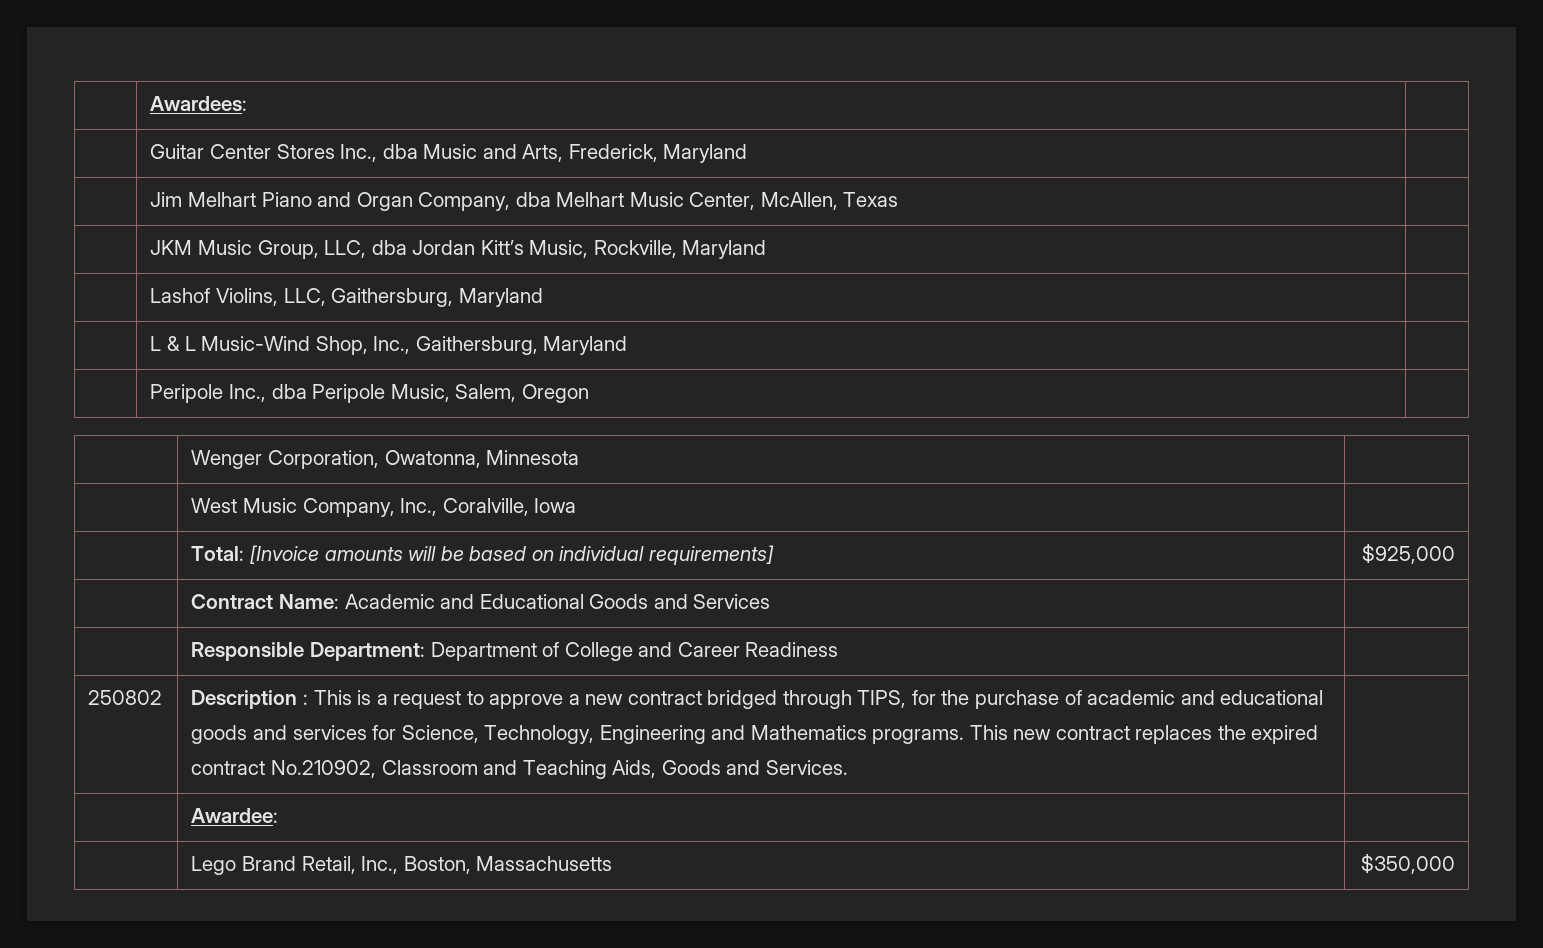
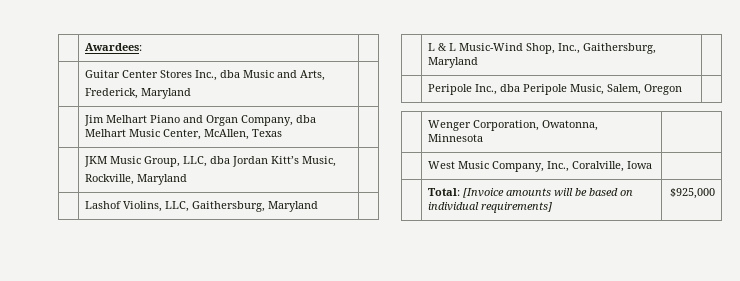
- | Guitar Center Stores Inc., dba Music and Arts, Frederick, Maryland |
+ | Guitar Center Stores Inc., dba Music and Arts,
+ Frederick, Maryland |
- | JKM Music Group, LLC, dba Jordan Kitt’s Music, Rockville, Maryland |
+ | JKM Music Group, LLC, dba Jordan Kitt’s Music,
+ Rockville, Maryland |
- | Contract Name: Academic and Educational Goods and Services |
- | Responsible Department: Department of College and Career Readiness |
- 250802 | Description : This is a request to approve a new contract bridged through TIPS, for the purchase of academic and educational goods and services for Science, Technology, Engineering and Mathematics programs. This new contract replaces the expired contract No.210902, Classroom and Teaching Aids, Goods and Services. |
- | Awardee: |
- | Lego Brand Retail, Inc., Boston, Massachusetts | $350,000

